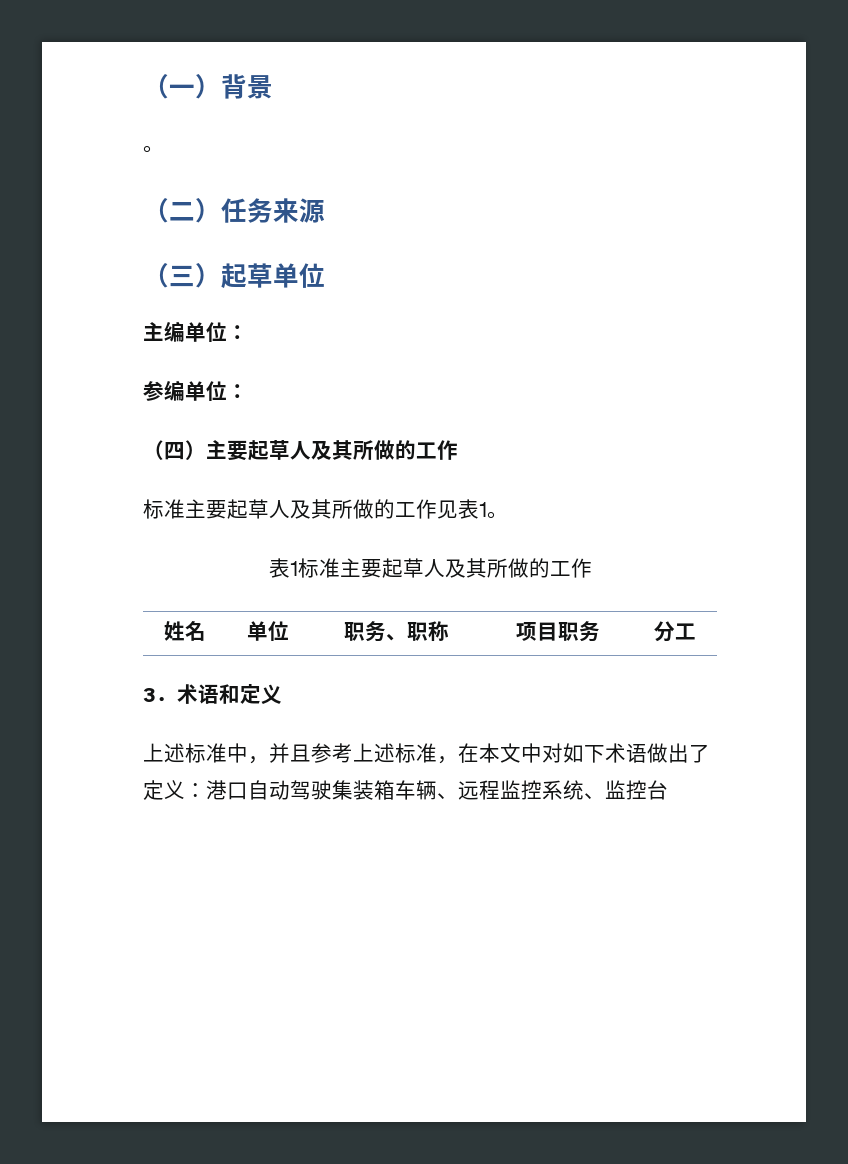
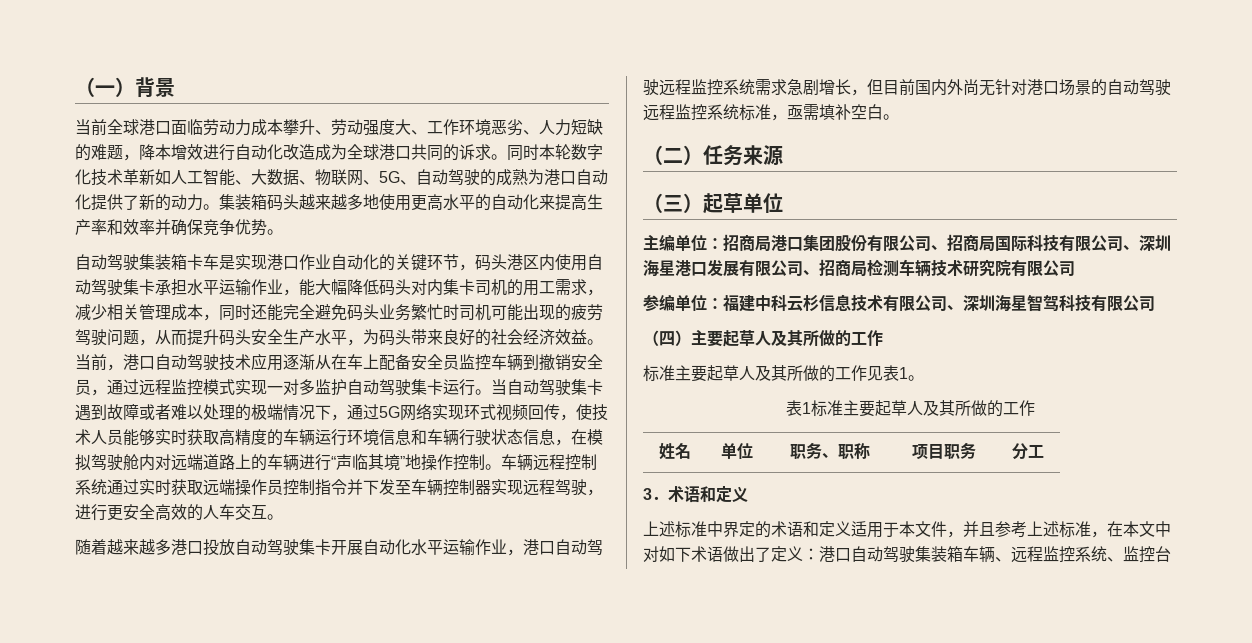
  （一）背景
- 。
+ 当前全球港口面临劳动力成本攀升、劳动强度大、工作环境恶劣、人力短缺的难题，降本增效进行自动化改造成为全球港口共同的诉求。同时本轮数字化技术革新如人工智能、大数据、物联网、5G、自动驾驶的成熟为港口自动化提供了新的动力。集装箱码头越来越多地使用更高水平的自动化来提高生产率和效率并确保竞争优势。
+ 自动驾驶集装箱卡车是实现港口作业自动化的关键环节，码头港区内使用自动驾驶集卡承担水平运输作业，能大幅降低码头对内集卡司机的用工需求，减少相关管理成本，同时还能完全避免码头业务繁忙时司机可能出现的疲劳驾驶问题，从而提升码头安全生产水平，为码头带来良好的社会经济效益。当前，港口自动驾驶技术应用逐渐从在车上配备安全员监控车辆到撤销安全员，通过远程监控模式实现一对多监护自动驾驶集卡运行。当自动驾驶集卡遇到故障或者难以处理的极端情况下，通过5G网络实现环式视频回传，使技术人员能够实时获取高精度的车辆运行环境信息和车辆行驶状态信息，在模拟驾驶舱内对远端道路上的车辆进行“声临其境”地操作控制。车辆远程控制系统通过实时获取远端操作员控制指令并下发至车辆控制器实现远程驾驶，进行更安全高效的人车交互。
+ 随着越来越多港口投放自动驾驶集卡开展自动化水平运输作业，港口自动驾驶远程监控系统需求急剧增长，但目前国内外尚无针对港口场景的自动驾驶远程监控系统标准，亟需填补空白。
- 主编单位：
- 参编单位：
+ 主编单位：招商局港口集团股份有限公司、招商局国际科技有限公司、深圳海星港口发展有限公司、招商局检测车辆技术研究院有限公司
+ 参编单位：福建中科云杉信息技术有限公司、深圳海星智驾科技有限公司
- 上述标准中，并且参考上述标准，在本文中对如下术语做出了定义：港口自动驾驶集装箱车辆、远程监控系统、监控台
+ 上述标准中界定的术语和定义适用于本文件，并且参考上述标准，在本文中对如下术语做出了定义：港口自动驾驶集装箱车辆、远程监控系统、监控台

